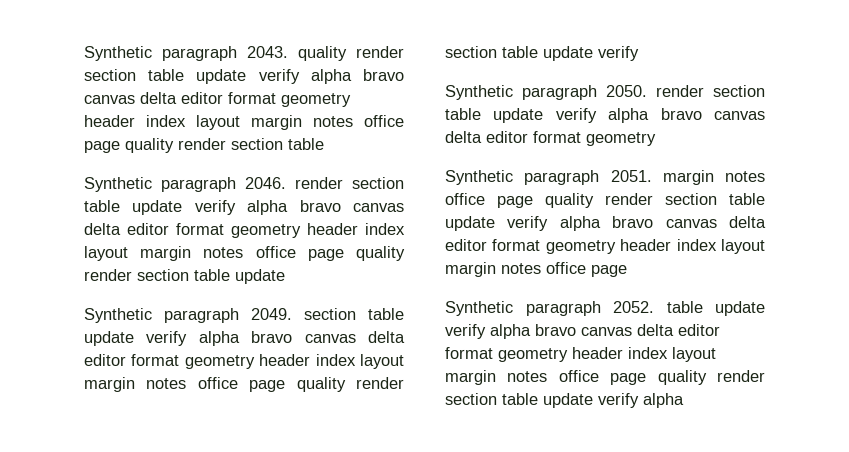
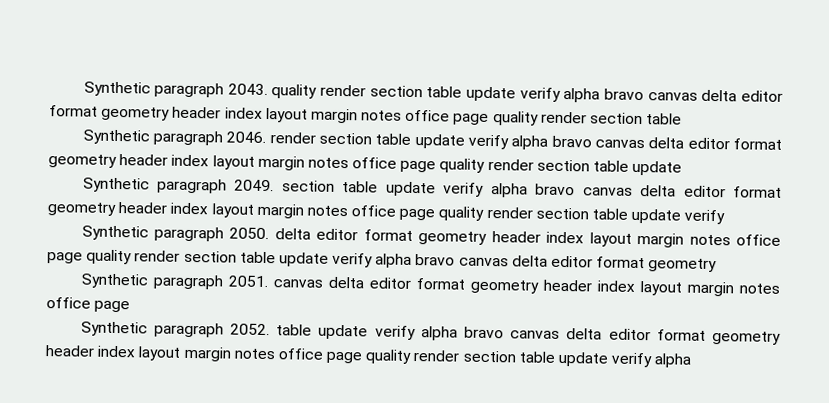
- Synthetic paragraph 2050. render section table update verify alpha bravo canvas delta editor format geometry
+ Synthetic paragraph 2050. delta editor format geometry header index layout margin notes office page quality render section table update verify alpha bravo canvas delta editor format geometry
- Synthetic paragraph 2051. margin notes office page quality render section table update verify alpha bravo canvas delta editor format geometry header index layout margin notes office page
+ Synthetic paragraph 2051. canvas delta editor format geometry header index layout margin notes office page

